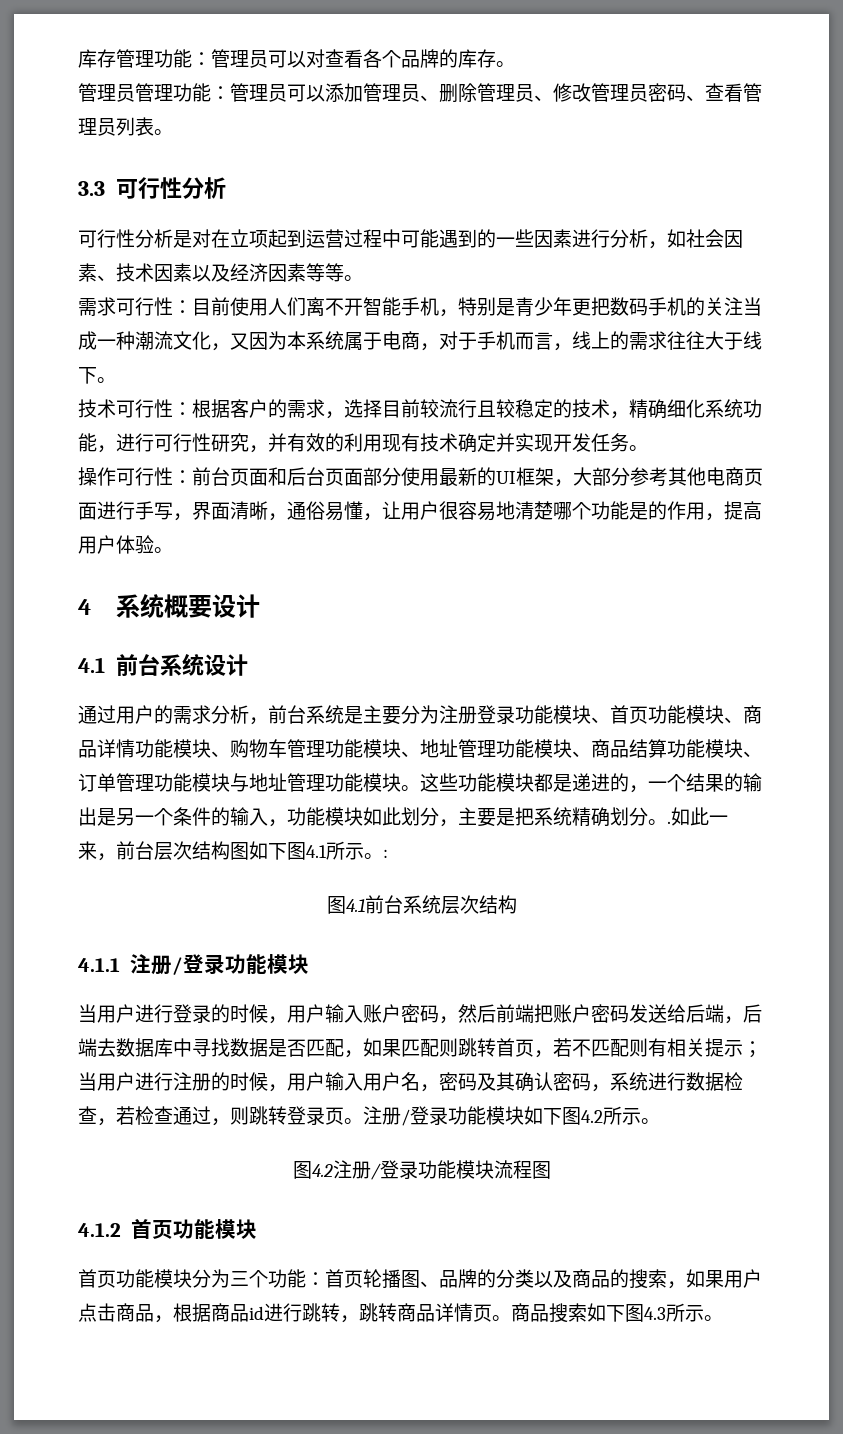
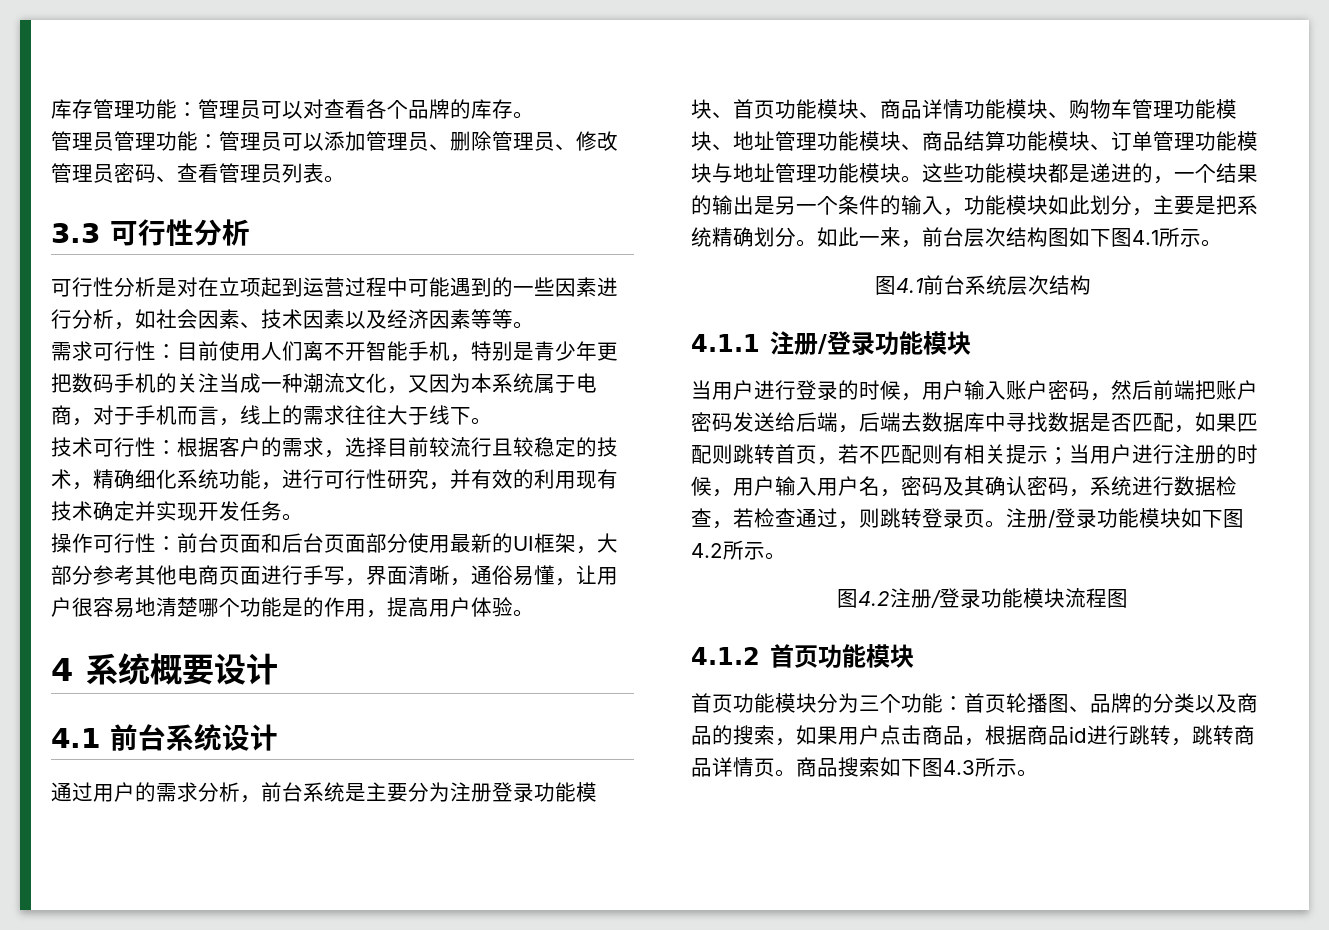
- 这些功能模块都是递进的，一个结果的输出是另一个条件的输入，功能模块如此划分，主要是把系统精确划分。.
+ 这些功能模块都是递进的，一个结果的输出是另一个条件的输入，功能模块如此划分，主要是把系统精确划分。
- 如此一来，前台层次结构图如下图4.1所示。:
+ 如此一来，前台层次结构图如下图4.1所示。

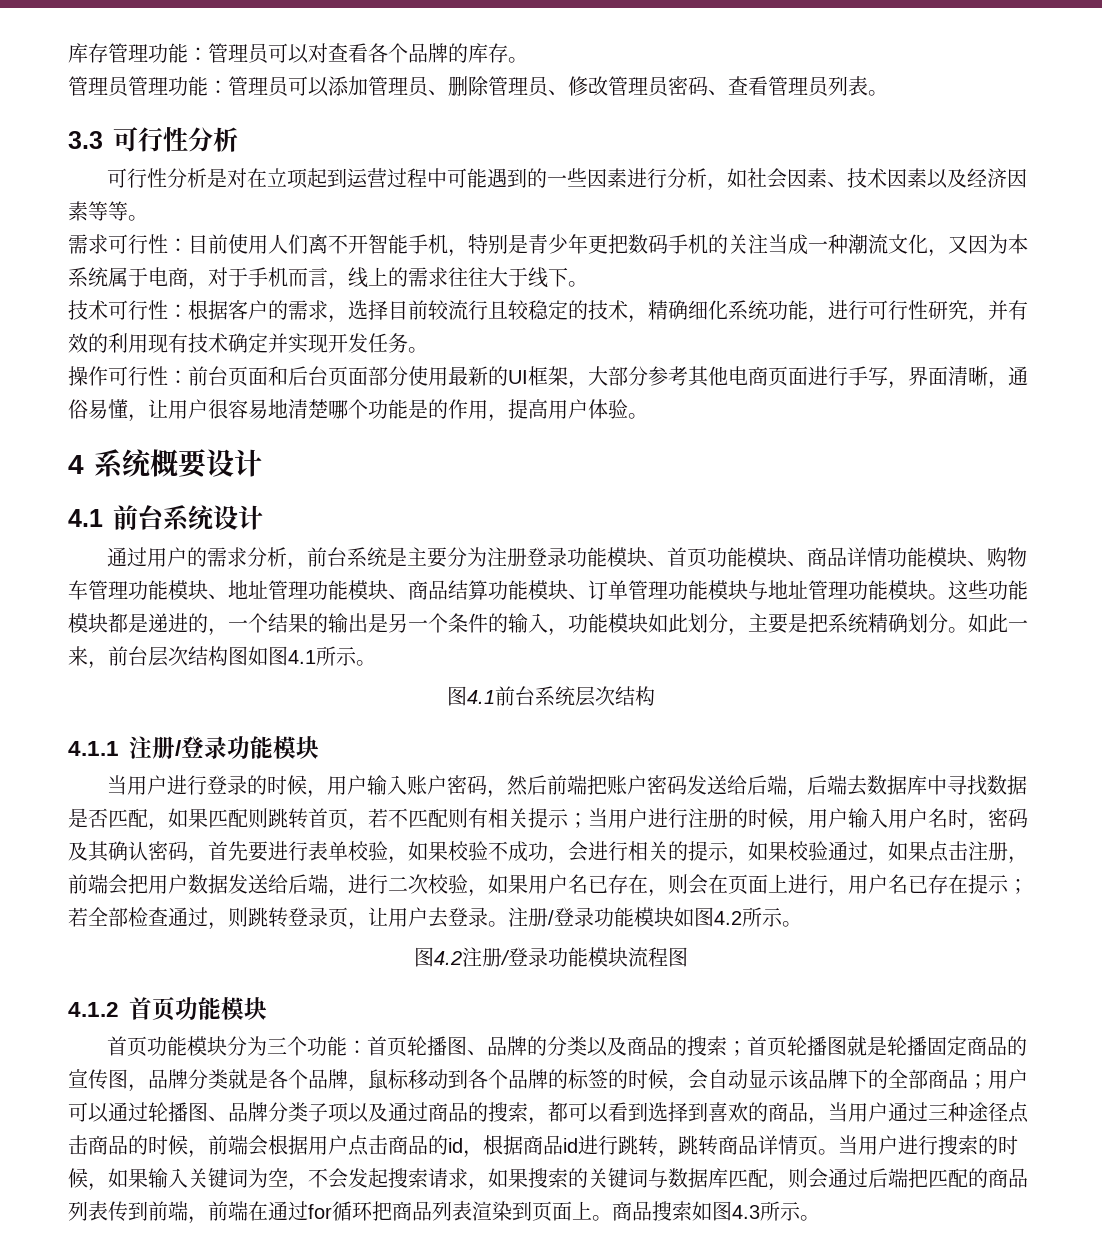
- 如此一来，前台层次结构图如下图4.1所示。
+ 如此一来，前台层次结构图如图4.1所示。
- 当用户进行登录的时候，用户输入账户密码，然后前端把账户密码发送给后端，后端去数据库中寻找数据是否匹配，如果匹配则跳转首页，若不匹配则有相关提示；当用户进行注册的时候，用户输入用户名，密码及其确认密码，系统进行数据检查，若检查通过，则跳转登录页。
+ 当用户进行登录的时候，用户输入账户密码，然后前端把账户密码发送给后端，后端去数据库中寻找数据是否匹配，如果匹配则跳转首页，若不匹配则有相关提示；当用户进行注册的时候，用户输入用户名时，密码及其确认密码，首先要进行表单校验，如果校验不成功，会进行相关的提示，如果校验通过，如果点击注册，前端会把用户数据发送给后端，进行二次校验，如果用户名已存在，则会在页面上进行，用户名已存在提示；若全部检查通过，则跳转登录页，让用户去登录。
- 注册/登录功能模块如下图4.2所示。
+ 注册/登录功能模块如图4.2所示。
- 首页功能模块分为三个功能：首页轮播图、品牌的分类以及商品的搜索，如果用户点击商品，根据商品id进行跳转，跳转商品详情页。
+ 首页功能模块分为三个功能：首页轮播图、品牌的分类以及商品的搜索；首页轮播图就是轮播固定商品的宣传图，品牌分类就是各个品牌，鼠标移动到各个品牌的标签的时候，会自动显示该品牌下的全部商品；用户可以通过轮播图、品牌分类子项以及通过商品的搜索，都可以看到选择到喜欢的商品，当用户通过三种途径点击商品的时候，前端会根据用户点击商品的id，根据商品id进行跳转，跳转商品详情页。
+ 当用户进行搜索的时候，如果输入关键词为空，不会发起搜索请求，如果搜索的关键词与数据库匹配，则会通过后端把匹配的商品列表传到前端，前端在通过for循环把商品列表渲染到页面上。
- 商品搜索如下图4.3所示。
+ 商品搜索如图4.3所示。

